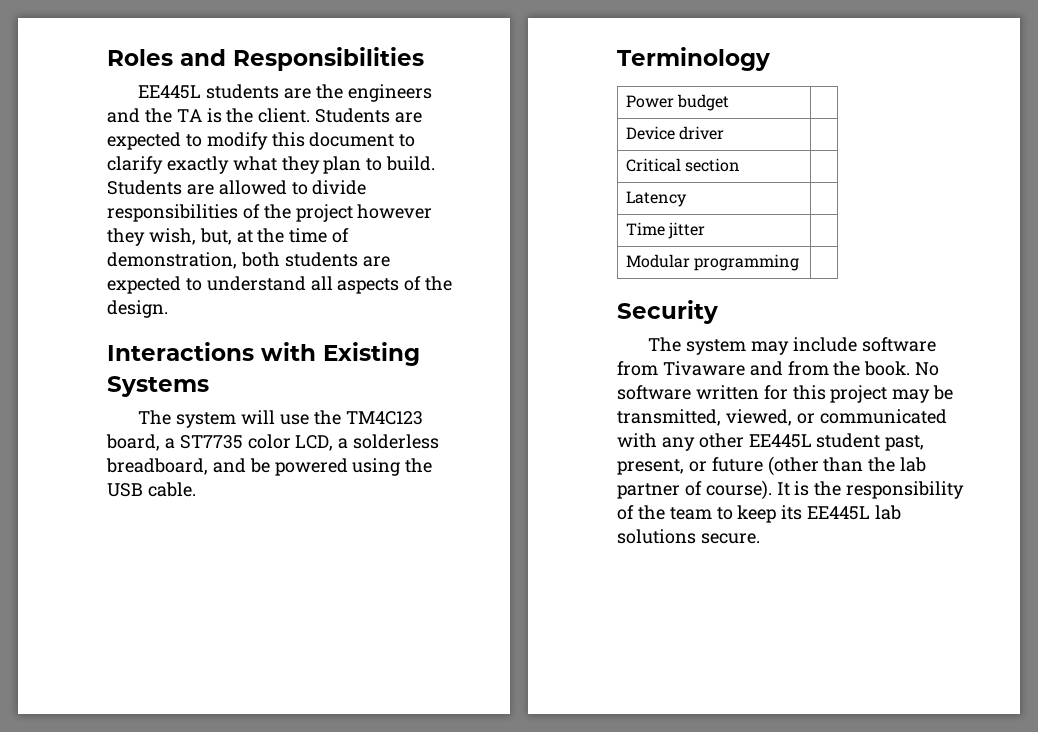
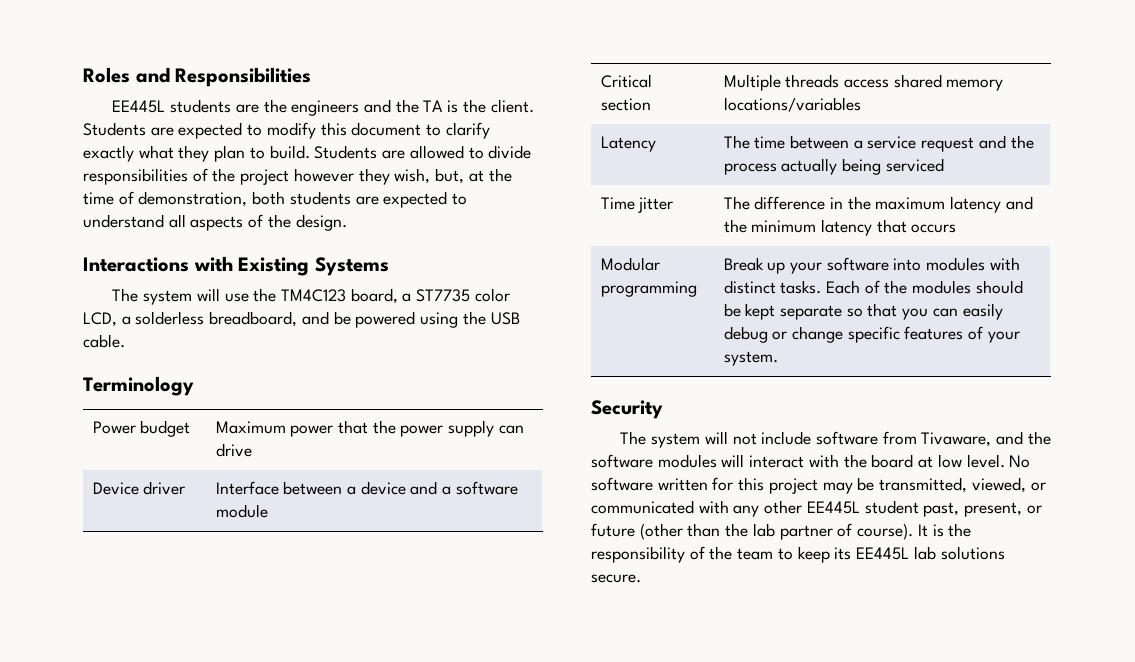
- Power budget |
- Device driver |
- Critical section |
- Latency |
- Time jitter |
- Modular programming |
+ Power budget | Maximum power that the power supply can drive
+ Device driver | Interface between a device and a software module
+ Critical section | Multiple threads access shared memory locations/variables
+ Latency | The time between a service request and the process actually being serviced
+ Time jitter | The difference in the maximum latency and the minimum latency that occurs
+ Modular programming | Break up your software into modules with distinct tasks. Each of the modules should be kept separate so that you can easily debug or change specific features of your system.
- The system may include software from Tivaware and from the book.
+ The system will not include software from Tivaware, and the software modules will interact with the board at low level.

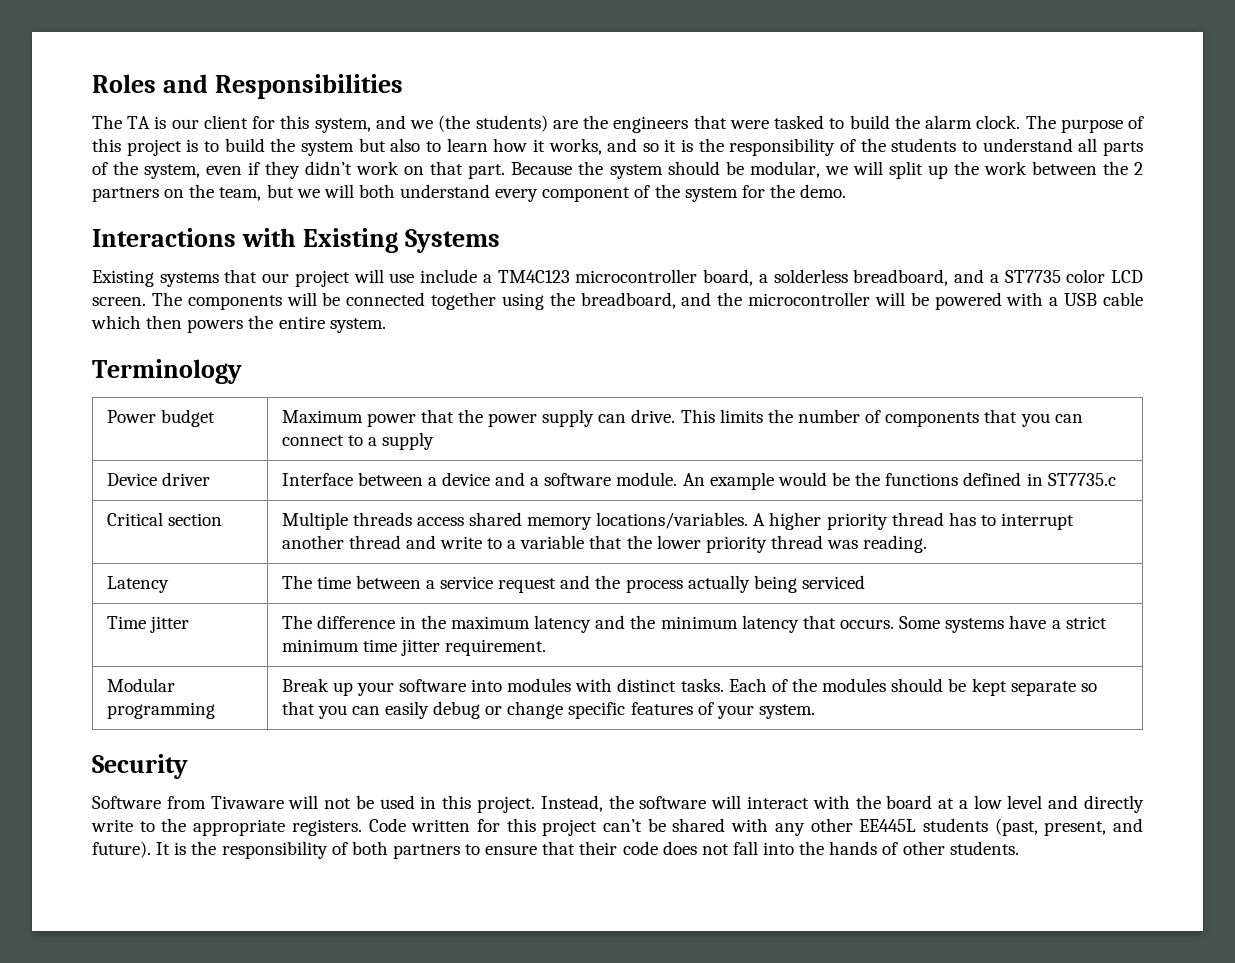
- EE445L students are the engineers and the TA is the client. Students are expected to modify this document to clarify exactly what they plan to build. Students are allowed to divide responsibilities of the project however they wish, but, at the time of demonstration, both students are expected to understand all aspects of the design.
+ The TA is our client for this system, and we (the students) are the engineers that were tasked to build the alarm clock. The purpose of this project is to build the system but also to learn how it works, and so it is the responsibility of the students to understand all parts of the system, even if they didn’t work on that part. Because the system should be modular, we will split up the work between the 2 partners on the team, but we will both understand every component of the system for the demo.
  Interactions with Existing Systems
- The system will use the TM4C123 board, a ST7735 color LCD, a solderless breadboard, and be powered using the USB cable.
+ Existing systems that our project will use include a TM4C123 microcontroller board, a solderless breadboard, and a ST7735 color LCD screen. The components will be connected together using the breadboard, and the microcontroller will be powered with a USB cable which then powers the entire system.
- Power budget | Maximum power that the power supply can drive
+ Power budget | Maximum power that the power supply can drive. This limits the number of components that you can connect to a supply
- Device driver | Interface between a device and a software module
+ Device driver | Interface between a device and a software module. An example would be the functions defined in ST7735.c
- Critical section | Multiple threads access shared memory locations/variables
+ Critical section | Multiple threads access shared memory locations/variables. A higher priority thread has to interrupt another thread and write to a variable that the lower priority thread was reading.
- Time jitter | The difference in the maximum latency and the minimum latency that occurs
+ Time jitter | The difference in the maximum latency and the minimum latency that occurs. Some systems have a strict minimum time jitter requirement.
- The system will not include software from Tivaware, and the software modules will interact with the board at low level. No software written for this project may be transmitted, viewed, or communicated with any other EE445L student past, present, or future (other than the lab partner of course).
+ Software from Tivaware will not be used in this project. Instead, the software will interact with the board at a low level and directly write to the appropriate registers. Code written for this project can’t be shared with any other EE445L students (past, present, and future).
- It is the responsibility of the team to keep its EE445L lab solutions secure.
+ It is the responsibility of both partners to ensure that their code does not fall into the hands of other students.

